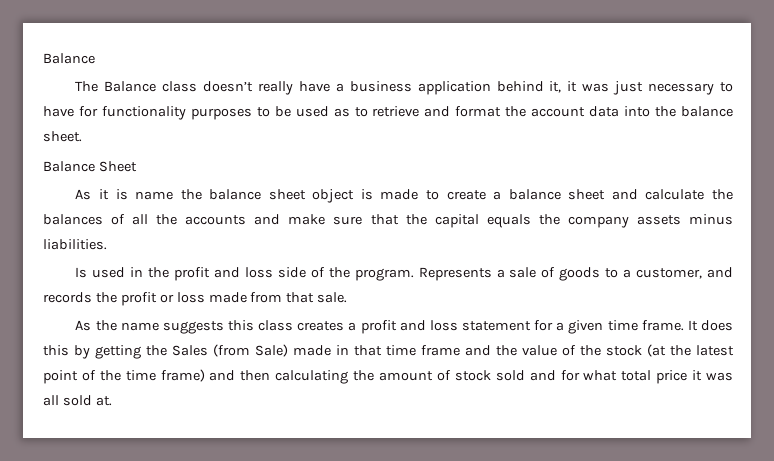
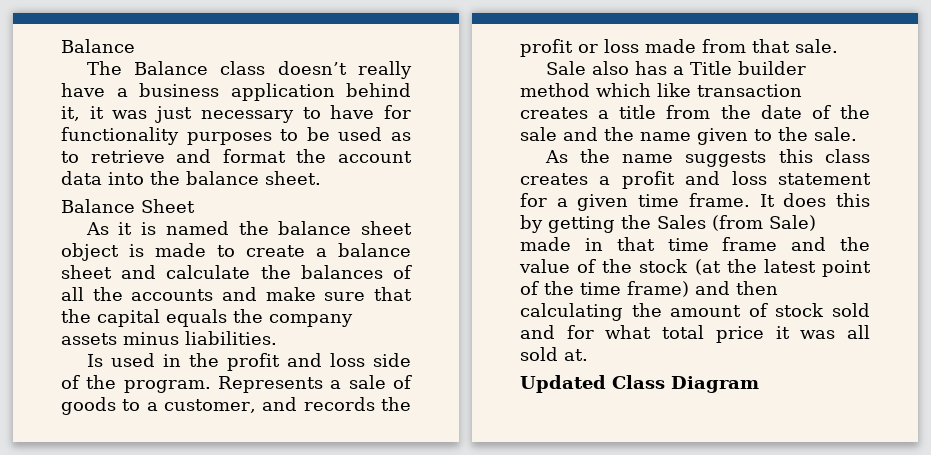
- As it is name the balance sheet object is made to create a balance sheet and calculate the balances of all the accounts and make sure that the capital equals the company assets minus liabilities.
+ As it is named the balance sheet object is made to create a balance sheet and calculate the balances of all the accounts and make sure that the capital equals the company assets minus liabilities.
+ Sale also has a Title builder method which like transaction creates a title from the date of the sale and the name given to the sale.
+ Updated Class Diagram

